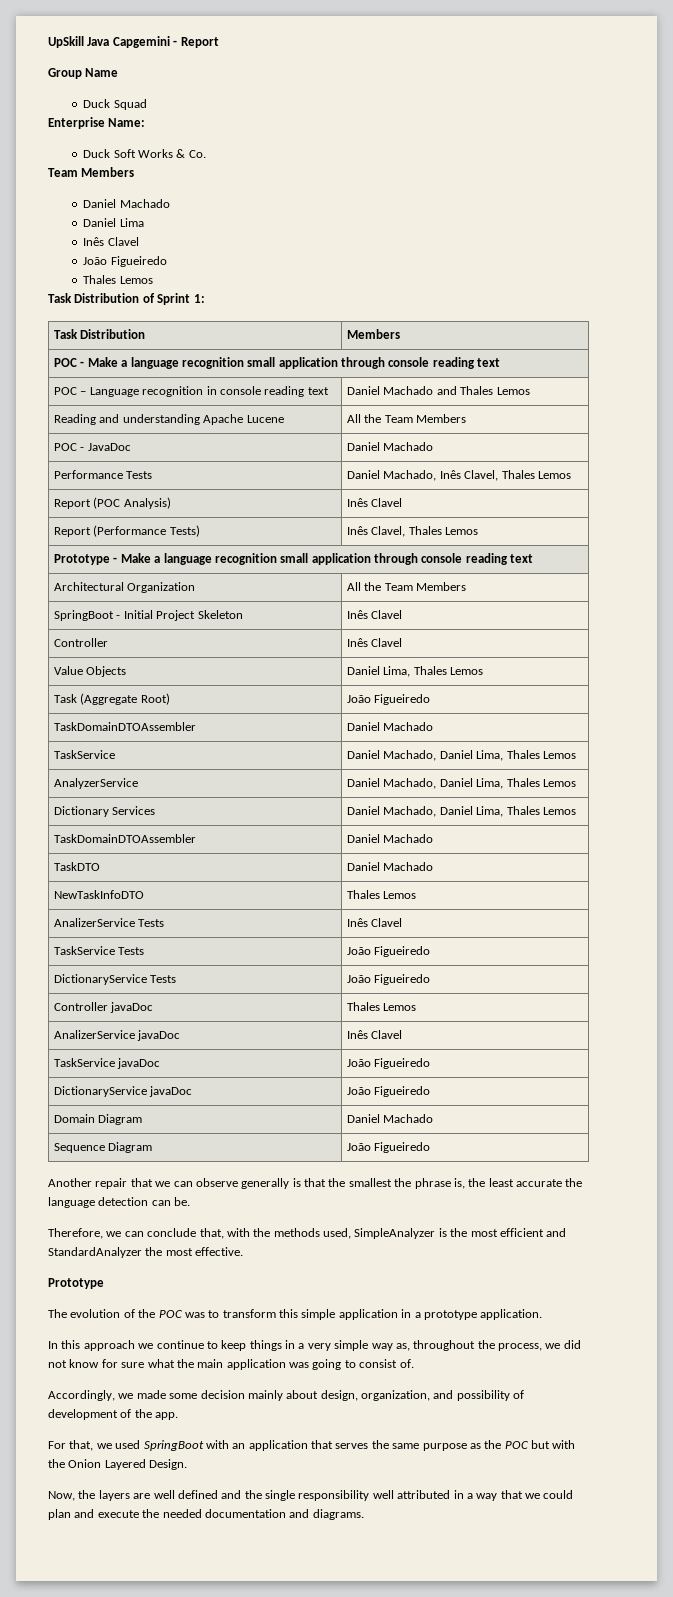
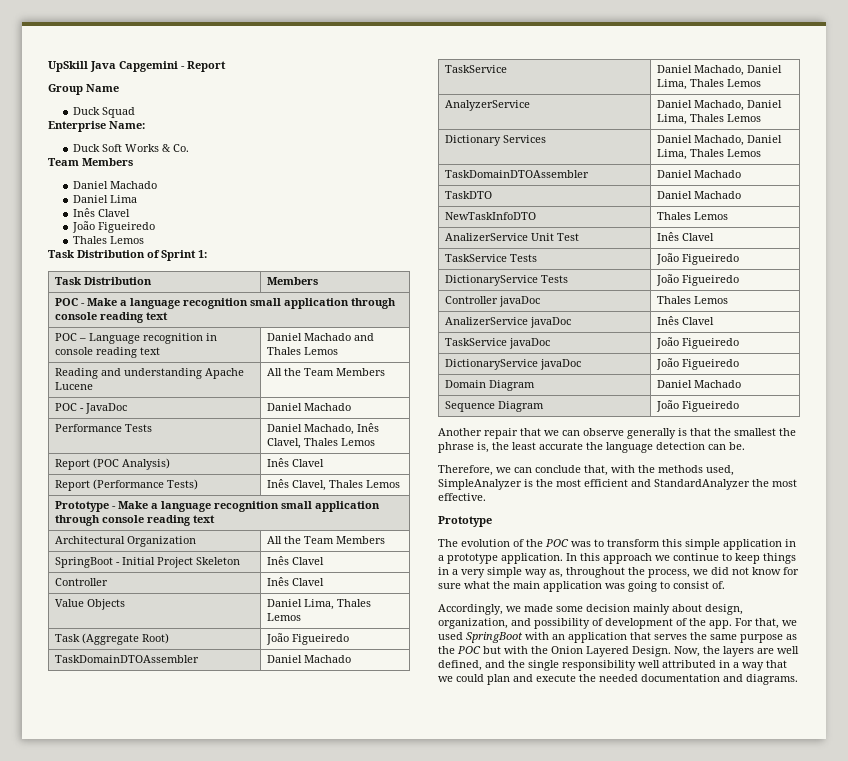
- AnalizerService Tests | Inês Clavel
+ AnalizerService Unit Test | Inês Clavel
- The evolution of the POC was to transform this simple application in a prototype application.
- In this approach we continue to keep things in a very simple way as, throughout the process, we did not know for sure what the main application was going to consist of.
+ The evolution of the POC was to transform this simple application in a prototype application. In this approach we continue to keep things in a very simple way as, throughout the process, we did not know for sure what the main application was going to consist of.
- Accordingly, we made some decision mainly about design, organization, and possibility of development of the app.
- For that, we used SpringBoot with an application that serves the same purpose as the POC but with the Onion Layered Design.
- Now, the layers are well defined and the single responsibility well attributed in a way that we could plan and execute the needed documentation and diagrams.
+ Accordingly, we made some decision mainly about design, organization, and possibility of development of the app. For that, we used SpringBoot with an application that serves the same purpose as the POC but with the Onion Layered Design. Now, the layers are well defined, and the single responsibility well attributed in a way that we could plan and execute the needed documentation and diagrams.

